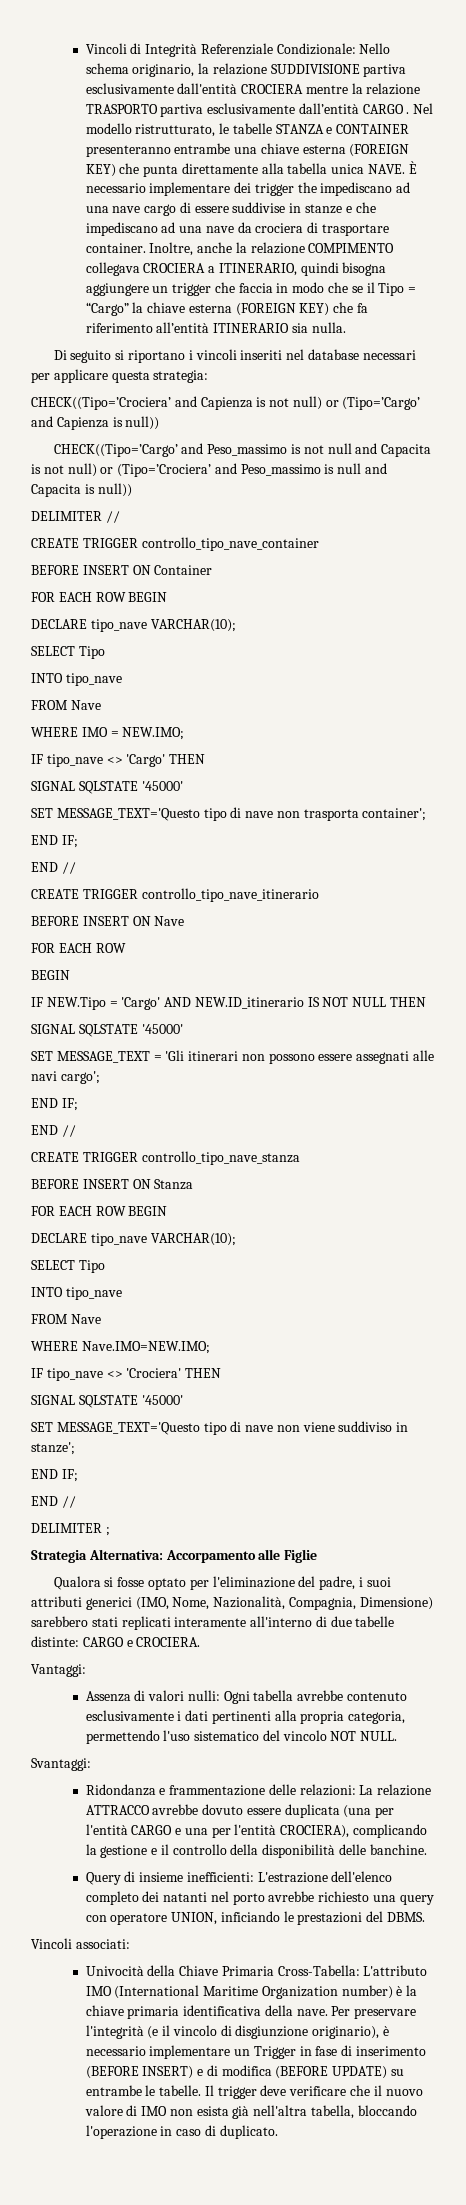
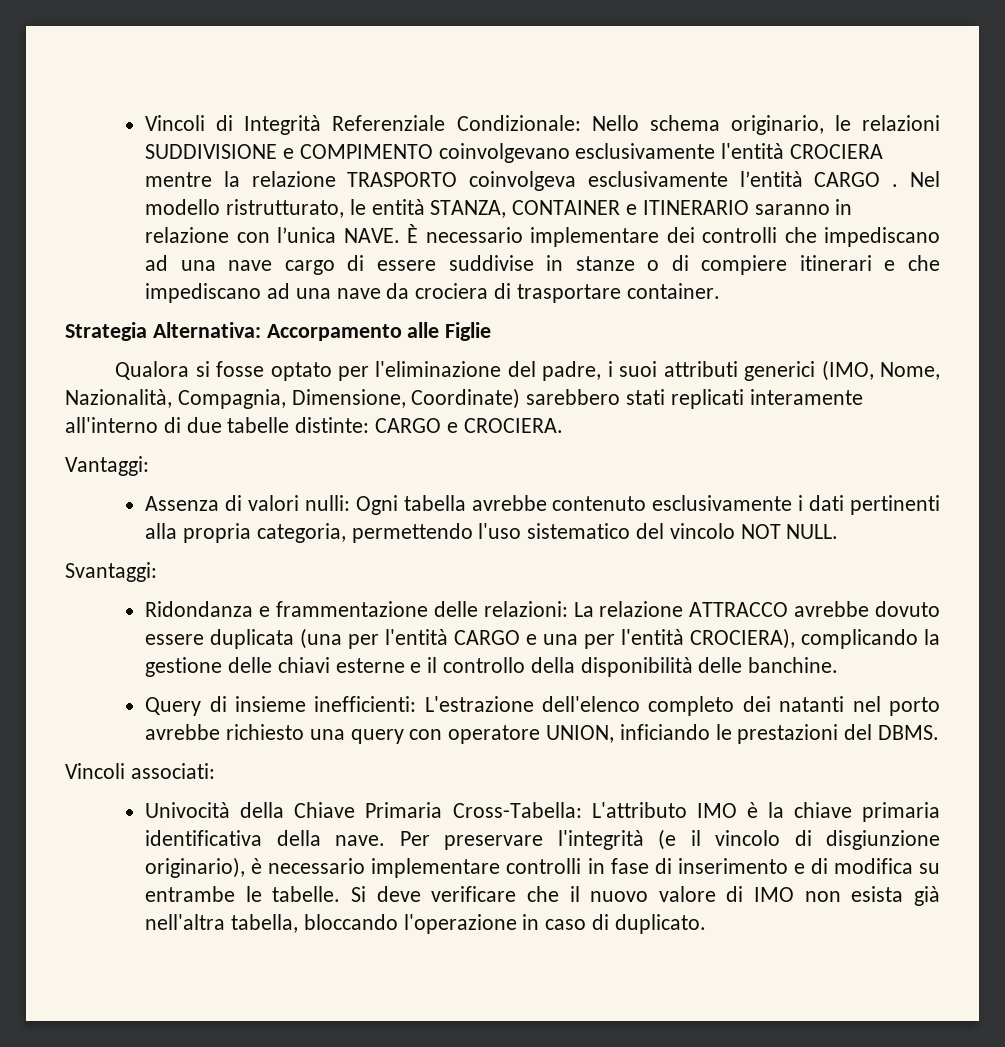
- Vincoli di Integrità Referenziale Condizionale: Nello schema originario, la relazione SUDDIVISIONE partiva esclusivamente dall'entità CROCIERA mentre la relazione TRASPORTO partiva esclusivamente dall’entità CARGO .
+ Vincoli di Integrità Referenziale Condizionale: Nello schema originario, le relazioni SUDDIVISIONE e COMPIMENTO coinvolgevano esclusivamente l'entità CROCIERA mentre la relazione TRASPORTO coinvolgeva esclusivamente l’entità CARGO .
- Nel modello ristrutturato, le tabelle STANZA e CONTAINER presenteranno entrambe una chiave esterna (FOREIGN KEY) che punta direttamente alla tabella unica NAVE.
+ Nel modello ristrutturato, le entità STANZA, CONTAINER e ITINERARIO saranno in relazione con l’unica NAVE.
- È necessario implementare dei trigger the impediscano ad una nave cargo di essere suddivise in stanze e che impediscano ad una nave da crociera di trasportare container. Inoltre, anche la relazione COMPIMENTO collegava CROCIERA a ITINERARIO, quindi bisogna aggiungere un trigger che faccia in modo che se il Tipo = “Cargo” la chiave esterna (FOREIGN KEY) che fa riferimento all’entità ITINERARIO sia nulla.
- Di seguito si riportano i vincoli inseriti nel database necessari per applicare questa strategia:
- CHECK((Tipo=’Crociera’ and Capienza is not null) or (Tipo=’Cargo’ and Capienza is null))
- CHECK((Tipo=’Cargo’ and Peso_massimo is not null and Capacita is not null) or (Tipo=’Crociera’ and Peso_massimo is null and Capacita is null))
- DELIMITER //
- CREATE TRIGGER controllo_tipo_nave_container
- BEFORE INSERT ON Container
- FOR EACH ROW BEGIN
- DECLARE tipo_nave VARCHAR(10);
- SELECT Tipo
- INTO tipo_nave
- FROM Nave
- WHERE IMO = NEW.IMO;
- IF tipo_nave <> 'Cargo' THEN
- SIGNAL SQLSTATE '45000'
- SET MESSAGE_TEXT='Questo tipo di nave non trasporta container';
- END IF;
- END //
- CREATE TRIGGER controllo_tipo_nave_itinerario
- BEFORE INSERT ON Nave
- FOR EACH ROW
- BEGIN
- IF NEW.Tipo = 'Cargo' AND NEW.ID_itinerario IS NOT NULL THEN
- SIGNAL SQLSTATE '45000'
- SET MESSAGE_TEXT = 'Gli itinerari non possono essere assegnati alle navi cargo';
- END IF;
- END //
- CREATE TRIGGER controllo_tipo_nave_stanza
- BEFORE INSERT ON Stanza
- FOR EACH ROW BEGIN
- DECLARE tipo_nave VARCHAR(10);
- SELECT Tipo
- INTO tipo_nave
- FROM Nave
- WHERE Nave.IMO=NEW.IMO;
- IF tipo_nave <> 'Crociera' THEN
- SIGNAL SQLSTATE '45000'
- SET MESSAGE_TEXT='Questo tipo di nave non viene suddiviso in stanze';
- END IF;
- END //
- DELIMITER ;
+ È necessario implementare dei controlli che impediscano ad una nave cargo di essere suddivise in stanze o di compiere itinerari e che impediscano ad una nave da crociera di trasportare container.
- Qualora si fosse optato per l'eliminazione del padre, i suoi attributi generici (IMO, Nome, Nazionalità, Compagnia, Dimensione) sarebbero stati replicati interamente all'interno di due tabelle distinte: CARGO e CROCIERA.
+ Qualora si fosse optato per l'eliminazione del padre, i suoi attributi generici (IMO, Nome, Nazionalità, Compagnia, Dimensione, Coordinate) sarebbero stati replicati interamente all'interno di due tabelle distinte: CARGO e CROCIERA.
- Ridondanza e frammentazione delle relazioni: La relazione ATTRACCO avrebbe dovuto essere duplicata (una per l'entità CARGO e una per l'entità CROCIERA), complicando la gestione e il controllo della disponibilità delle banchine.
+ Ridondanza e frammentazione delle relazioni: La relazione ATTRACCO avrebbe dovuto essere duplicata (una per l'entità CARGO e una per l'entità CROCIERA), complicando la gestione delle chiavi esterne e il controllo della disponibilità delle banchine.
- Univocità della Chiave Primaria Cross-Tabella: L'attributo IMO (International Maritime Organization number) è la chiave primaria identificativa della nave.
+ Univocità della Chiave Primaria Cross-Tabella: L'attributo IMO è la chiave primaria identificativa della nave.
- Per preservare l'integrità (e il vincolo di disgiunzione originario), è necessario implementare un Trigger in fase di inserimento (BEFORE INSERT) e di modifica (BEFORE UPDATE) su entrambe le tabelle.
+ Per preservare l'integrità (e il vincolo di disgiunzione originario), è necessario implementare controlli in fase di inserimento e di modifica su entrambe le tabelle.
- Il trigger deve verificare che il nuovo valore di IMO non esista già nell'altra tabella, bloccando l'operazione in caso di duplicato.
+ Si deve verificare che il nuovo valore di IMO non esista già nell'altra tabella, bloccando l'operazione in caso di duplicato.

